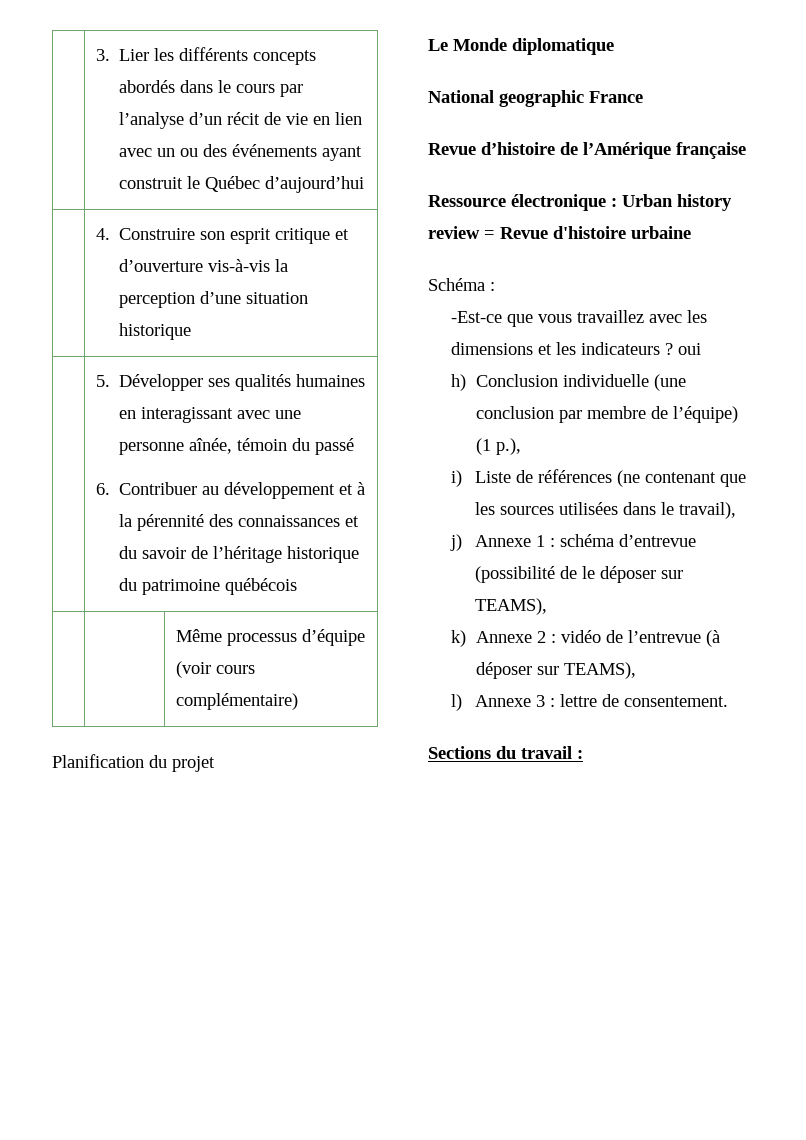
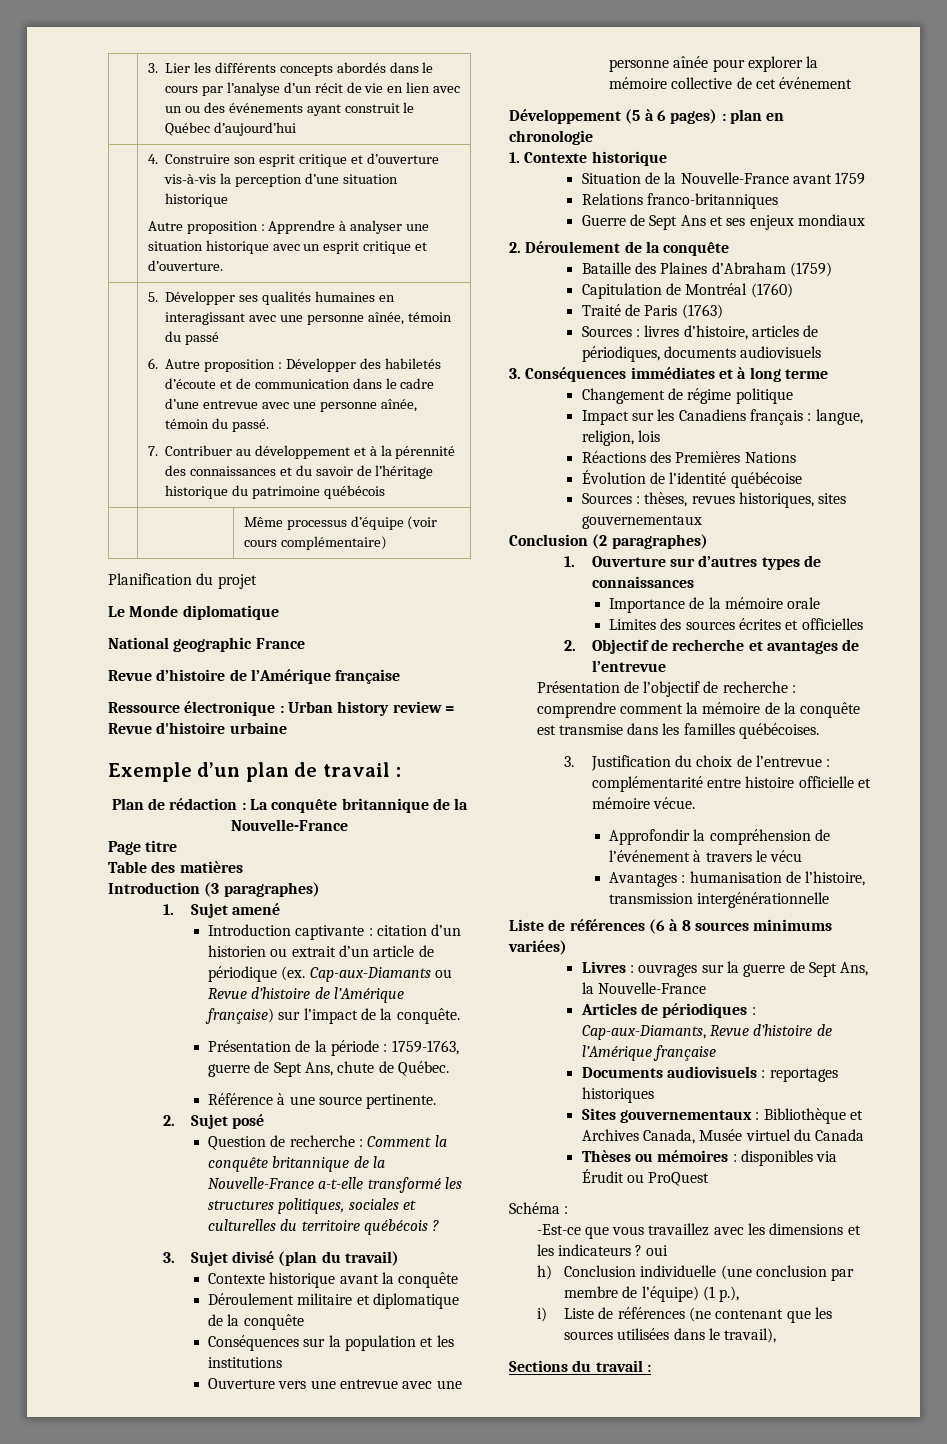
  | 4. Construire son esprit critique et d’ouverture vis-à-vis la perception d’une situation historique
+ Autre proposition : Apprendre à analyser une situation historique avec un esprit critique et d’ouverture.
- 6. Contribuer au développement et à la pérennité des connaissances et du savoir de l’héritage historique du patrimoine québécois
+ 6. Autre proposition : Développer des habiletés d’écoute et de communication dans le cadre d’une entrevue avec une personne aînée, témoin du passé.
+ 7. Contribuer au développement et à la pérennité des connaissances et du savoir de l’héritage historique du patrimoine québécois
+ Exemple d’un plan de travail :
+ Plan de rédaction : La conquête britannique de la Nouvelle-France
+ Page titre
+ Table des matières
+ Introduction (3 paragraphes)
+ 1. Sujet amené
+ Introduction captivante : citation d’un historien ou extrait d’un article de périodique (ex. Cap-aux-Diamants ou Revue d’histoire de l’Amérique française) sur l’impact de la conquête.
+ Présentation de la période : 1759-1763, guerre de Sept Ans, chute de Québec.
+ Référence à une source pertinente.
+ 2. Sujet posé
+ Question de recherche : Comment la conquête britannique de la Nouvelle-France a-t-elle transformé les structures politiques, sociales et culturelles du territoire québécois ?
+ 3. Sujet divisé (plan du travail)
+ Contexte historique avant la conquête
+ Déroulement militaire et diplomatique de la conquête
+ Conséquences sur la population et les institutions
+ Ouverture vers une entrevue avec une personne aînée pour explorer la mémoire collective de cet événement
+ Développement (5 à 6 pages) : plan en chronologie
+ 1. Contexte historique
+ Situation de la Nouvelle-France avant 1759
+ Relations franco-britanniques
+ Guerre de Sept Ans et ses enjeux mondiaux
+ 2. Déroulement de la conquête
+ Bataille des Plaines d’Abraham (1759)
+ Capitulation de Montréal (1760)
+ Traité de Paris (1763)
+ Sources : livres d’histoire, articles de périodiques, documents audiovisuels
+ 3. Conséquences immédiates et à long terme
+ Changement de régime politique
+ Impact sur les Canadiens français : langue, religion, lois
+ Réactions des Premières Nations
+ Évolution de l’identité québécoise
+ Sources : thèses, revues historiques, sites gouvernementaux
+ Conclusion (2 paragraphes)
+ 1. Ouverture sur d’autres types de connaissances
+ Importance de la mémoire orale
+ Limites des sources écrites et officielles
+ 2. Objectif de recherche et avantages de l’entrevue
+ Présentation de l’objectif de recherche : comprendre comment la mémoire de la conquête est transmise dans les familles québécoises.
+ 3. Justification du choix de l’entrevue : complémentarité entre histoire officielle et mémoire vécue.
+ Approfondir la compréhension de l’événement à travers le vécu
+ Avantages : humanisation de l’histoire, transmission intergénérationnelle
+ Liste de références (6 à 8 sources minimums variées)
+ Livres : ouvrages sur la guerre de Sept Ans, la Nouvelle-France
+ Articles de périodiques : Cap-aux-Diamants, Revue d’histoire de l’Amérique française
+ Documents audiovisuels : reportages historiques
+ Sites gouvernementaux : Bibliothèque et Archives Canada, Musée virtuel du Canada
+ Thèses ou mémoires : disponibles via Érudit ou ProQuest
- j) Annexe 1 : schéma d’entrevue (possibilité de le déposer sur TEAMS),
- k) Annexe 2 : vidéo de l’entrevue (à déposer sur TEAMS),
- l) Annexe 3 : lettre de consentement.

